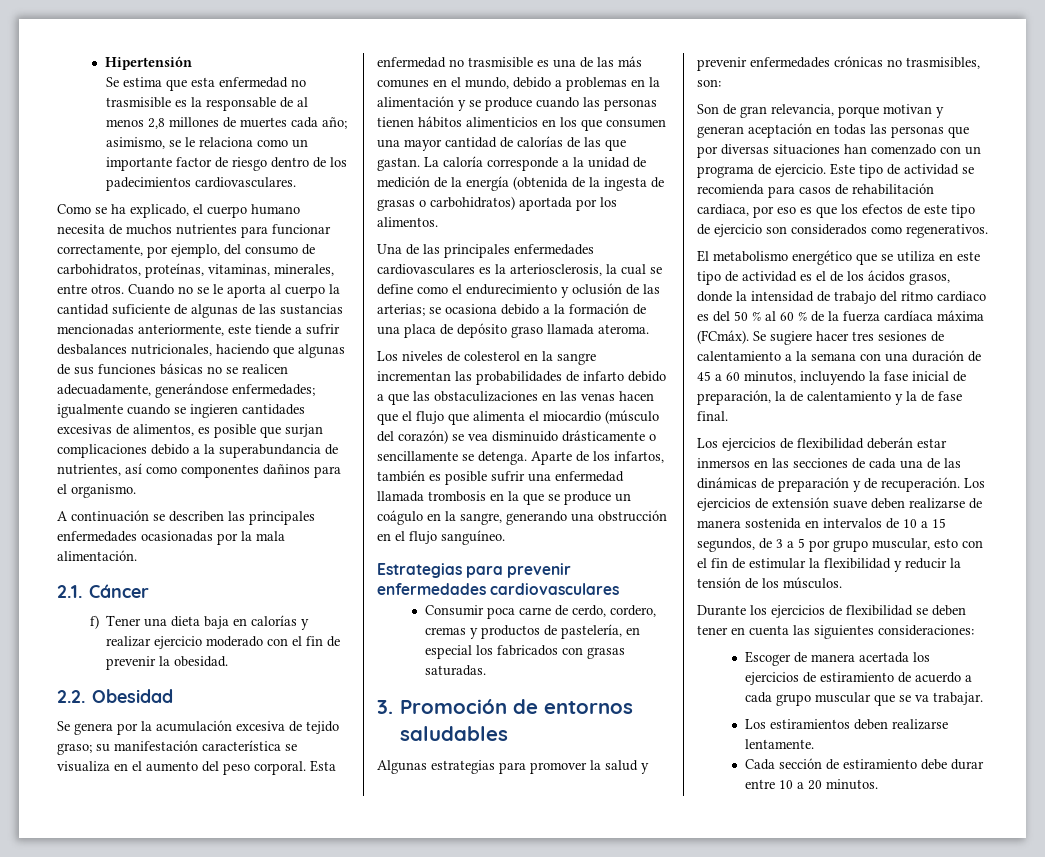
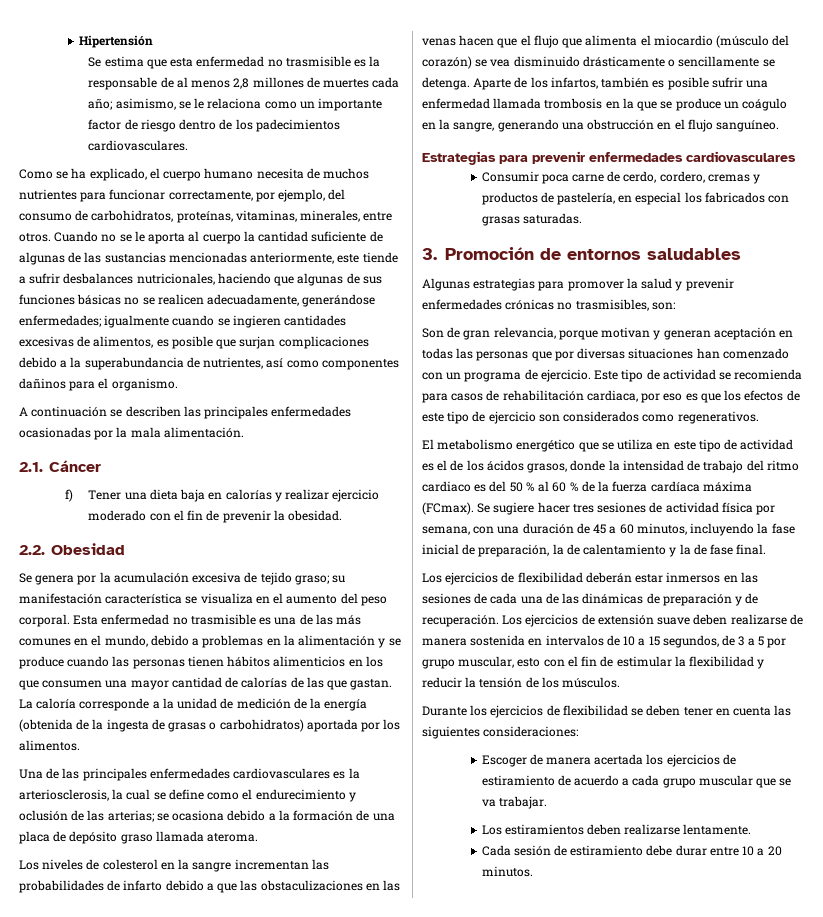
- El metabolismo energético que se utiliza en este tipo de actividad es el de los ácidos grasos, donde la intensidad de trabajo del ritmo cardiaco es del 50 % al 60 % de la fuerza cardíaca máxima (FCmáx).
+ El metabolismo energético que se utiliza en este tipo de actividad es el de los ácidos grasos, donde la intensidad de trabajo del ritmo cardiaco es del 50 % al 60 % de la fuerza cardíaca máxima (FCmax).
- Se sugiere hacer tres sesiones de calentamiento a la semana con una duración de 45 a 60 minutos, incluyendo la fase inicial de preparación, la de calentamiento y la de fase final.
+ Se sugiere hacer tres sesiones de actividad física por semana, con una duración de 45 a 60 minutos, incluyendo la fase inicial de preparación, la de calentamiento y la de fase final.
- Los ejercicios de flexibilidad deberán estar inmersos en las secciones de cada una de las dinámicas de preparación y de recuperación.
+ Los ejercicios de flexibilidad deberán estar inmersos en las sesiones de cada una de las dinámicas de preparación y de recuperación.
- Cada sección de estiramiento debe durar entre 10 a 20 minutos.
+ Cada sesión de estiramiento debe durar entre 10 a 20 minutos.

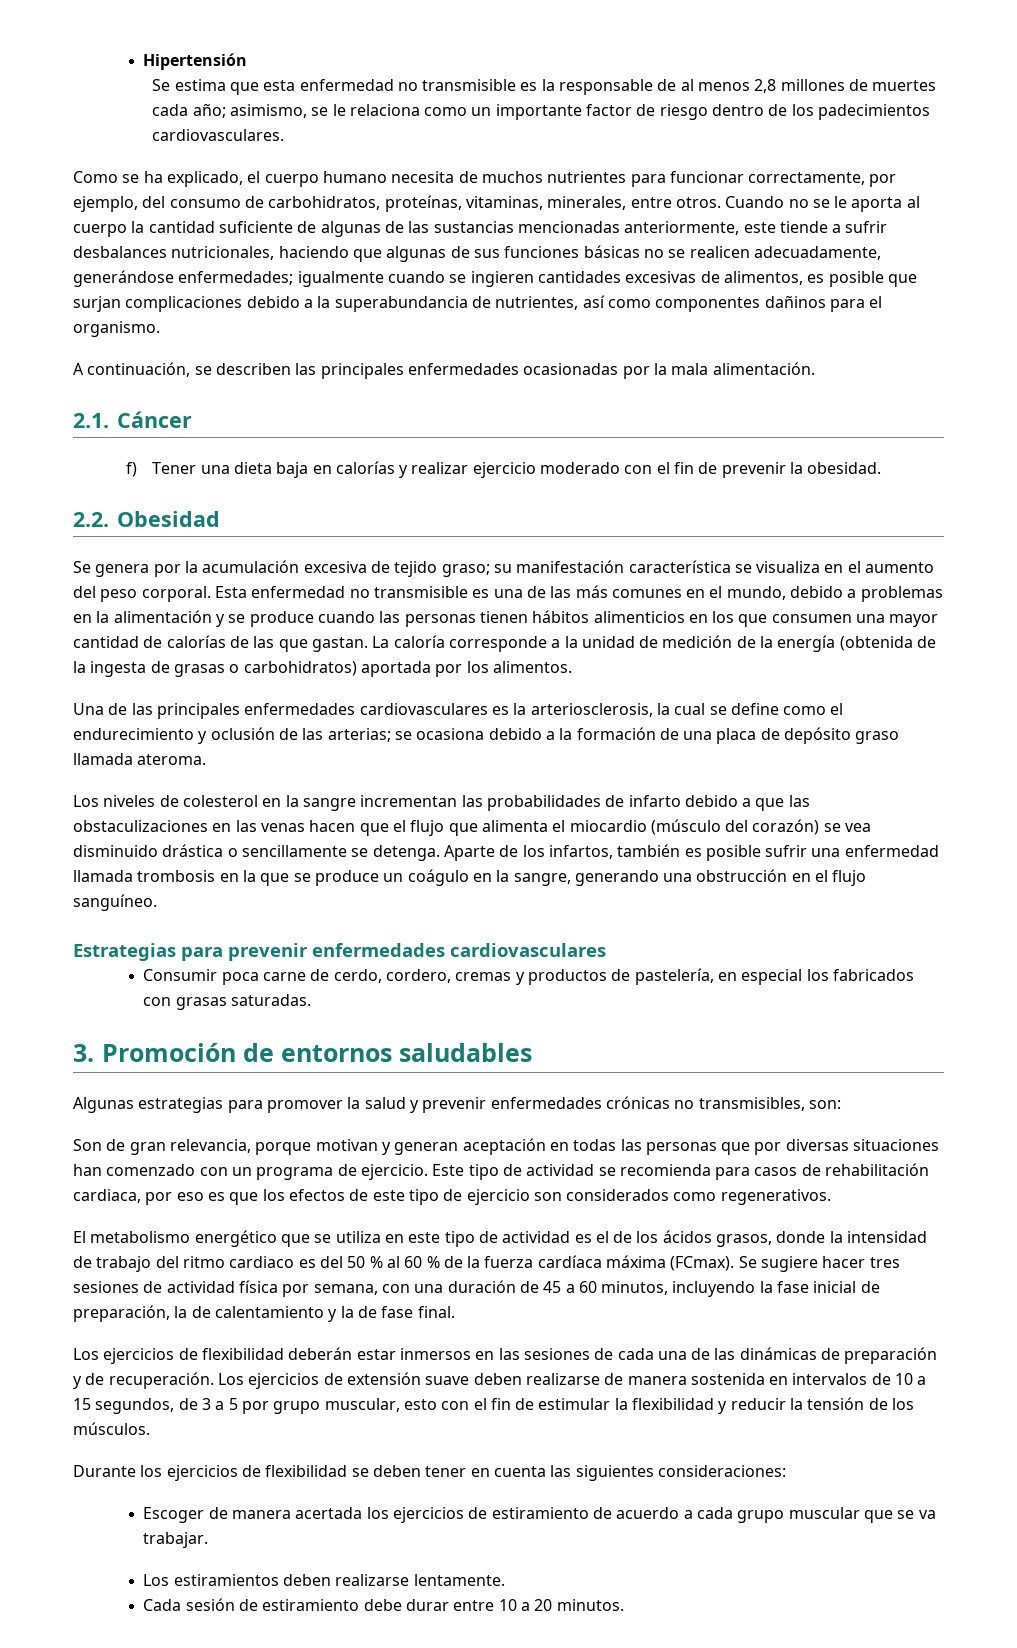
- Se estima que esta enfermedad no trasmisible es la responsable de al menos 2,8 millones de muertes cada año; asimismo, se le relaciona como un importante factor de riesgo dentro de los padecimientos cardiovasculares.
+ Se estima que esta enfermedad no transmisible es la responsable de al menos 2,8 millones de muertes cada año; asimismo, se le relaciona como un importante factor de riesgo dentro de los padecimientos cardiovasculares.
- A continuación se describen las principales enfermedades ocasionadas por la mala alimentación.
+ A continuación, se describen las principales enfermedades ocasionadas por la mala alimentación.
- Esta enfermedad no trasmisible es una de las más comunes en el mundo, debido a problemas en la alimentación y se produce cuando las personas tienen hábitos alimenticios en los que consumen una mayor cantidad de calorías de las que gastan.
+ Esta enfermedad no transmisible es una de las más comunes en el mundo, debido a problemas en la alimentación y se produce cuando las personas tienen hábitos alimenticios en los que consumen una mayor cantidad de calorías de las que gastan.
- Los niveles de colesterol en la sangre incrementan las probabilidades de infarto debido a que las obstaculizaciones en las venas hacen que el flujo que alimenta el miocardio (músculo del corazón) se vea disminuido drásticamente o sencillamente se detenga.
+ Los niveles de colesterol en la sangre incrementan las probabilidades de infarto debido a que las obstaculizaciones en las venas hacen que el flujo que alimenta el miocardio (músculo del corazón) se vea disminuido drástica o sencillamente se detenga.
- Algunas estrategias para promover la salud y prevenir enfermedades crónicas no trasmisibles, son:
+ Algunas estrategias para promover la salud y prevenir enfermedades crónicas no transmisibles, son:

